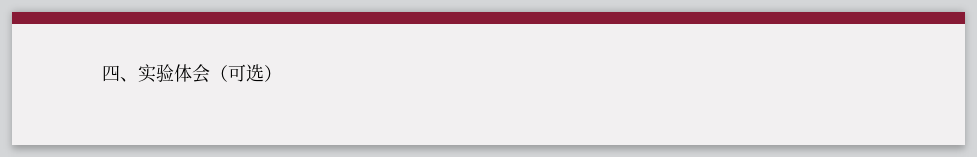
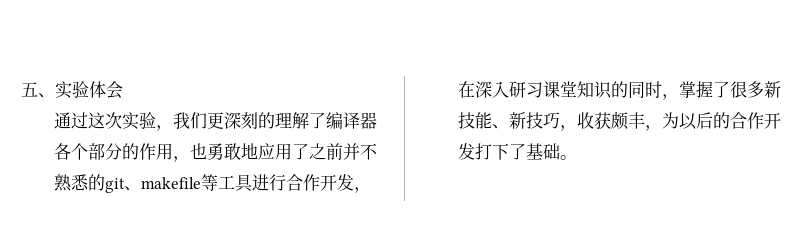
- 四、实验体会（可选）
+ 五、实验体会
+ 通过这次实验，我们更深刻的理解了编译器各个部分的作用，也勇敢地应用了之前并不熟悉的git、makefile等工具进行合作开发，在深入研习课堂知识的同时，掌握了很多新技能、新技巧，收获颇丰，为以后的合作开发打下了基础。

